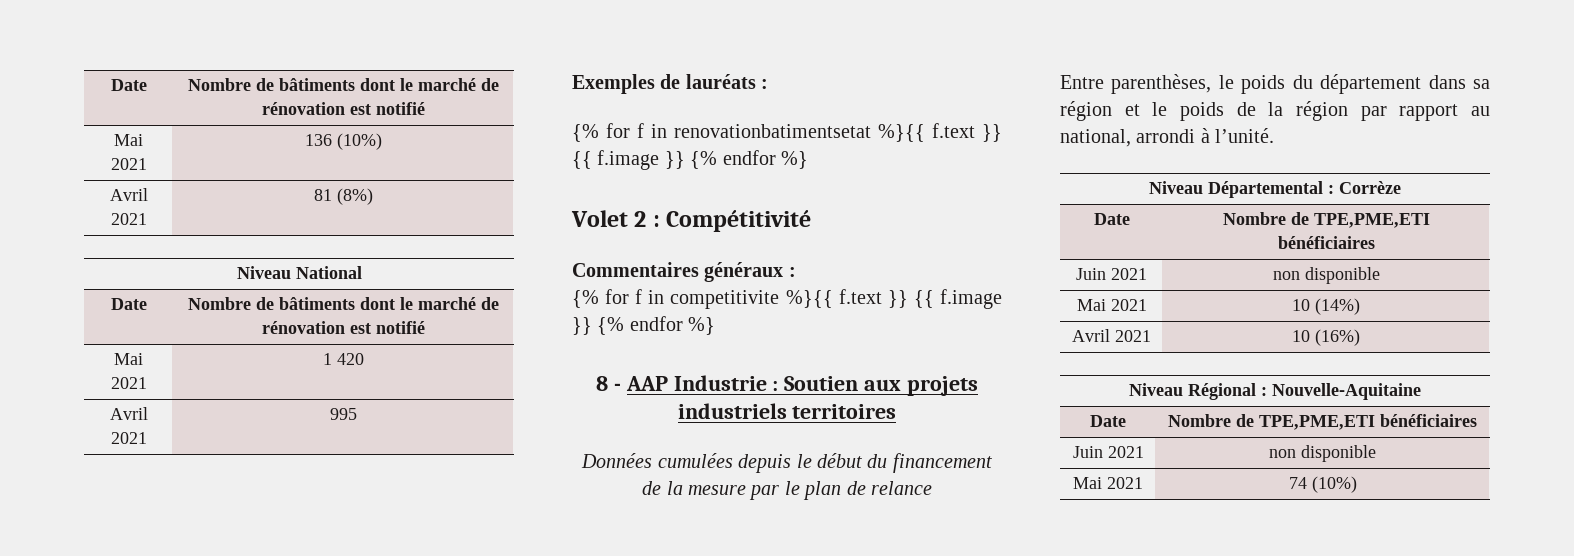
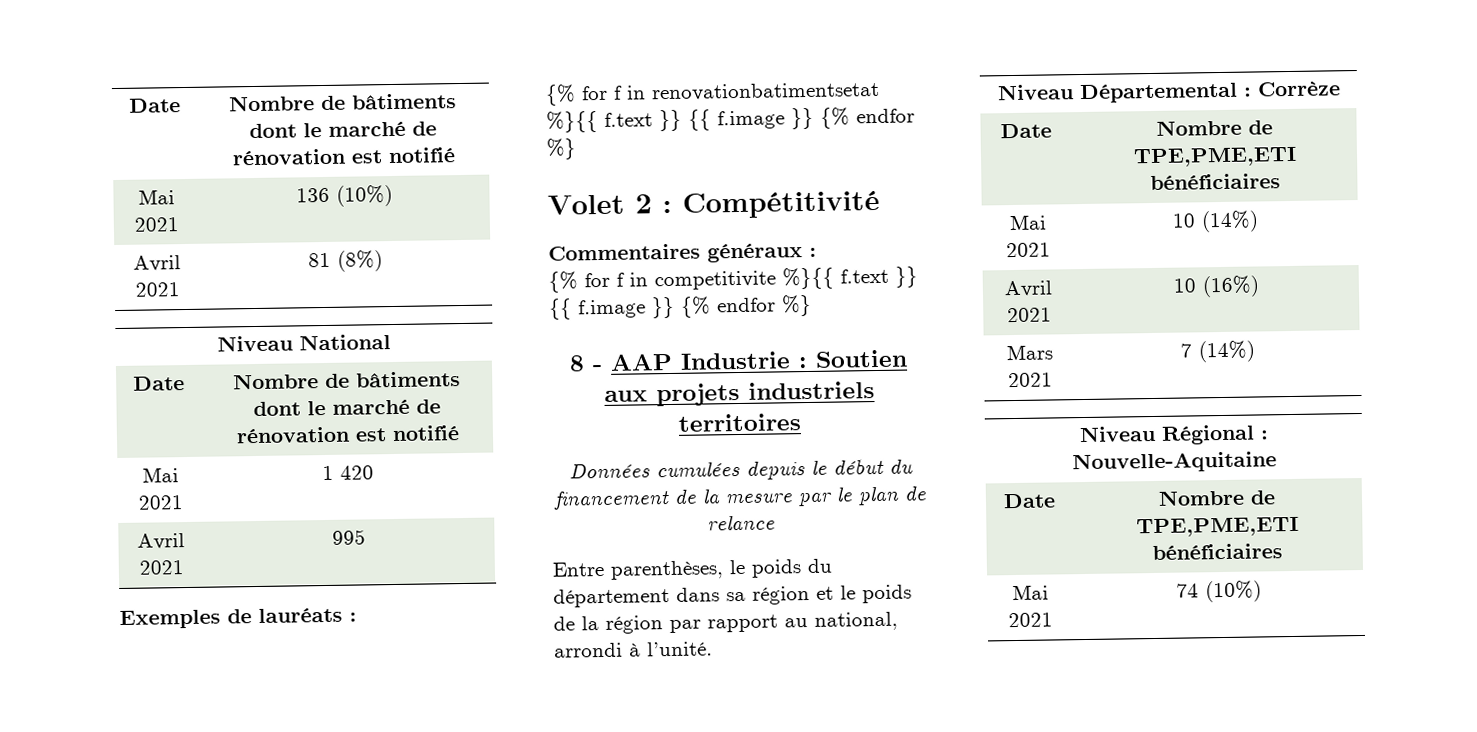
  Niveau Départemental : Corrèze
  Date | Nombre de TPE,PME,ETI bénéficiaires
- Juin 2021 | non disponible
+ Mars 2021 | 7 (14%)
  Niveau Régional : Nouvelle-Aquitaine
  Date | Nombre de TPE,PME,ETI bénéficiaires
- Juin 2021 | non disponible

